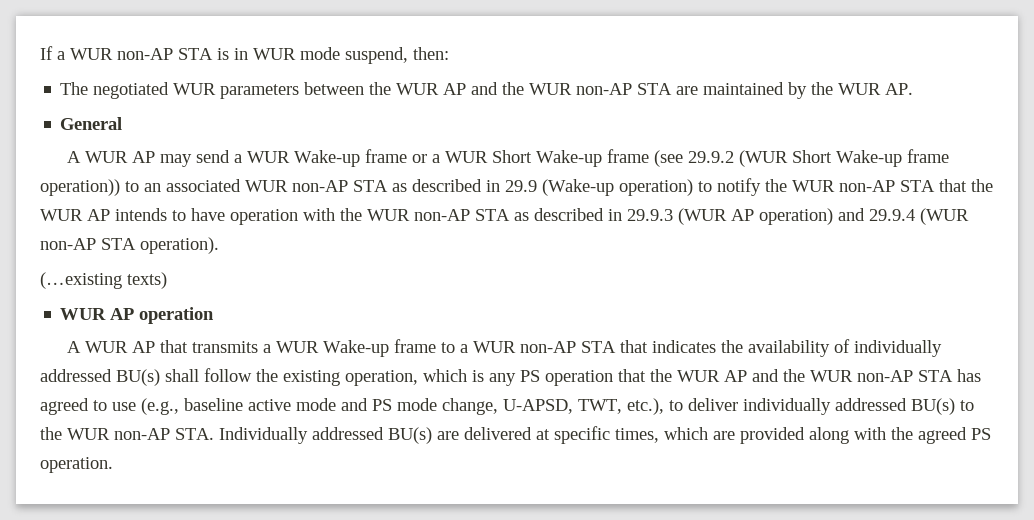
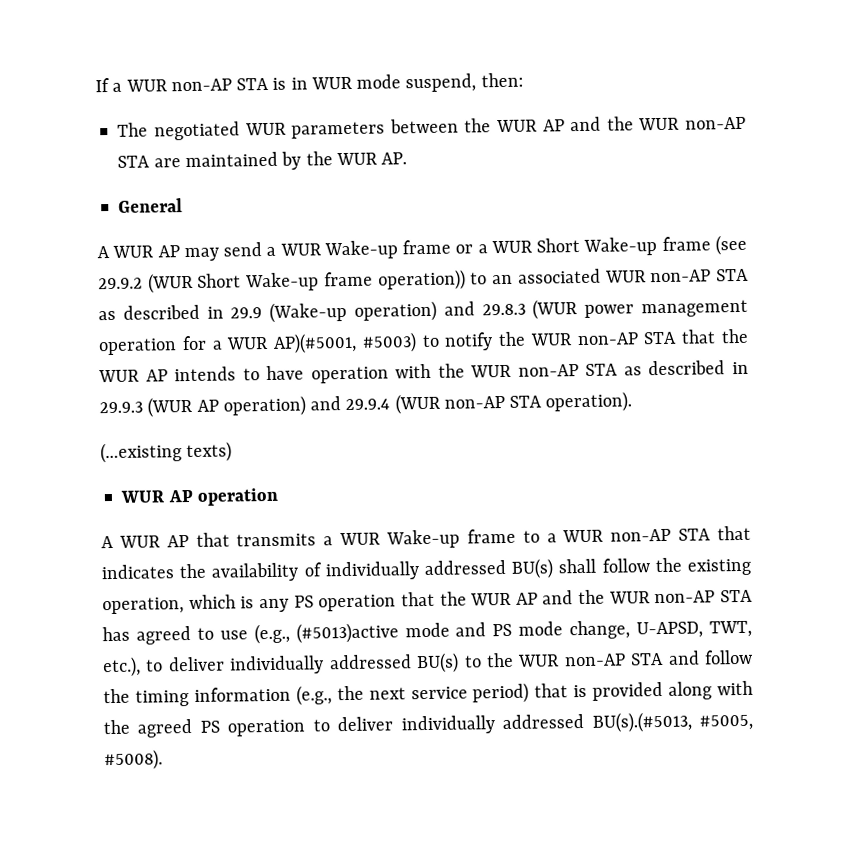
- A WUR AP may send a WUR Wake-up frame or a WUR Short Wake-up frame (see 29.9.2 (WUR Short Wake-up frame operation)) to an associated WUR non-AP STA as described in 29.9 (Wake-up operation) to notify the WUR non-AP STA that the WUR AP intends to have operation with the WUR non-AP STA as described in 29.9.3 (WUR AP operation) and 29.9.4 (WUR non-AP STA operation).
+ A WUR AP may send a WUR Wake-up frame or a WUR Short Wake-up frame (see 29.9.2 (WUR Short Wake-up frame operation)) to an associated WUR non-AP STA as described in 29.9 (Wake-up operation) and 29.8.3 (WUR power management operation for a WUR AP)(#5001, #5003) to notify the WUR non-AP STA that the WUR AP intends to have operation with the WUR non-AP STA as described in 29.9.3 (WUR AP operation) and 29.9.4 (WUR non-AP STA operation).
- A WUR AP that transmits a WUR Wake-up frame to a WUR non-AP STA that indicates the availability of individually addressed BU(s) shall follow the existing operation, which is any PS operation that the WUR AP and the WUR non-AP STA has agreed to use (e.g., baseline active mode and PS mode change, U-APSD, TWT, etc.), to deliver individually addressed BU(s) to the WUR non-AP STA. Individually addressed BU(s) are delivered at specific times, which are provided along with the agreed PS operation.
+ A WUR AP that transmits a WUR Wake-up frame to a WUR non-AP STA that indicates the availability of individually addressed BU(s) shall follow the existing operation, which is any PS operation that the WUR AP and the WUR non-AP STA has agreed to use (e.g., (#5013)active mode and PS mode change, U-APSD, TWT, etc.), to deliver individually addressed BU(s) to the WUR non-AP STA and follow the timing information (e.g., the next service period) that is provided along with the agreed PS operation to deliver individually addressed BU(s).(#5013, #5005, #5008).

